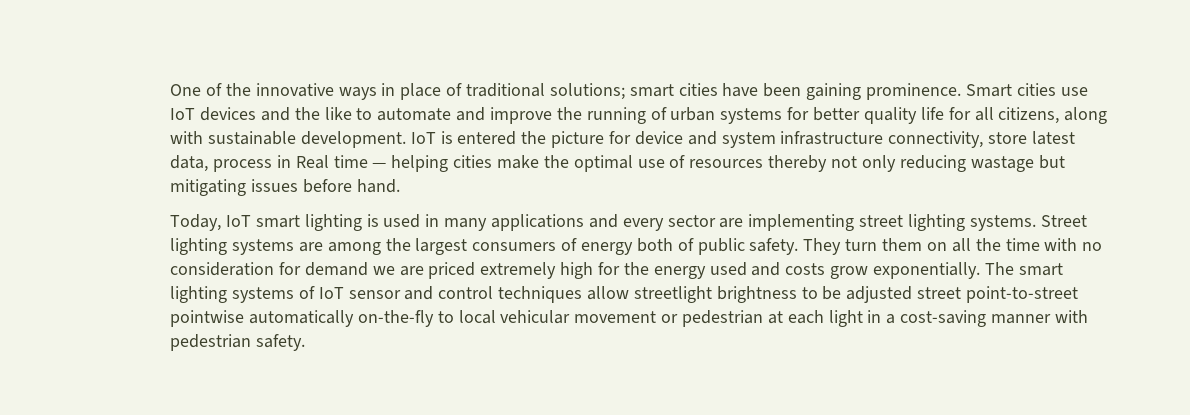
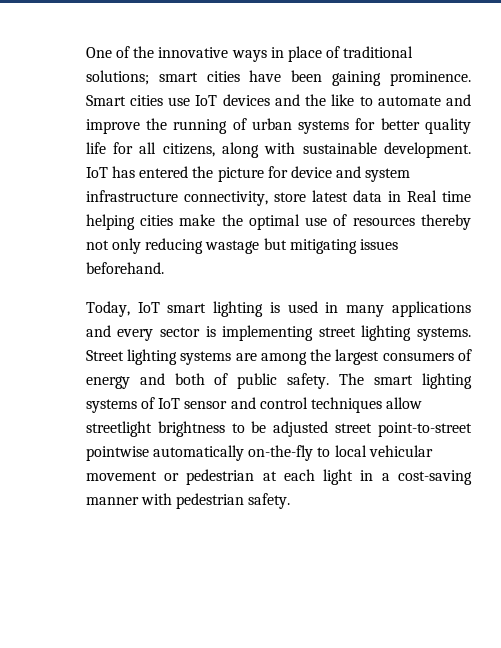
- IoT is entered the picture for device and system infrastructure connectivity, store latest data, process in Real time — helping cities make the optimal use of resources thereby not only reducing wastage but mitigating issues before hand.
+ IoT has entered the picture for device and system infrastructure connectivity, store latest data in Real time helping cities make the optimal use of resources thereby not only reducing wastage but mitigating issues beforehand.
- Today, IoT smart lighting is used in many applications and every sector are implementing street lighting systems.
+ Today, IoT smart lighting is used in many applications and every sector is implementing street lighting systems.
- Street lighting systems are among the largest consumers of energy both of public safety.
+ Street lighting systems are among the largest consumers of energy and both of public safety.
- They turn them on all the time with no consideration for demand we are priced extremely high for the energy used and costs grow exponentially.

